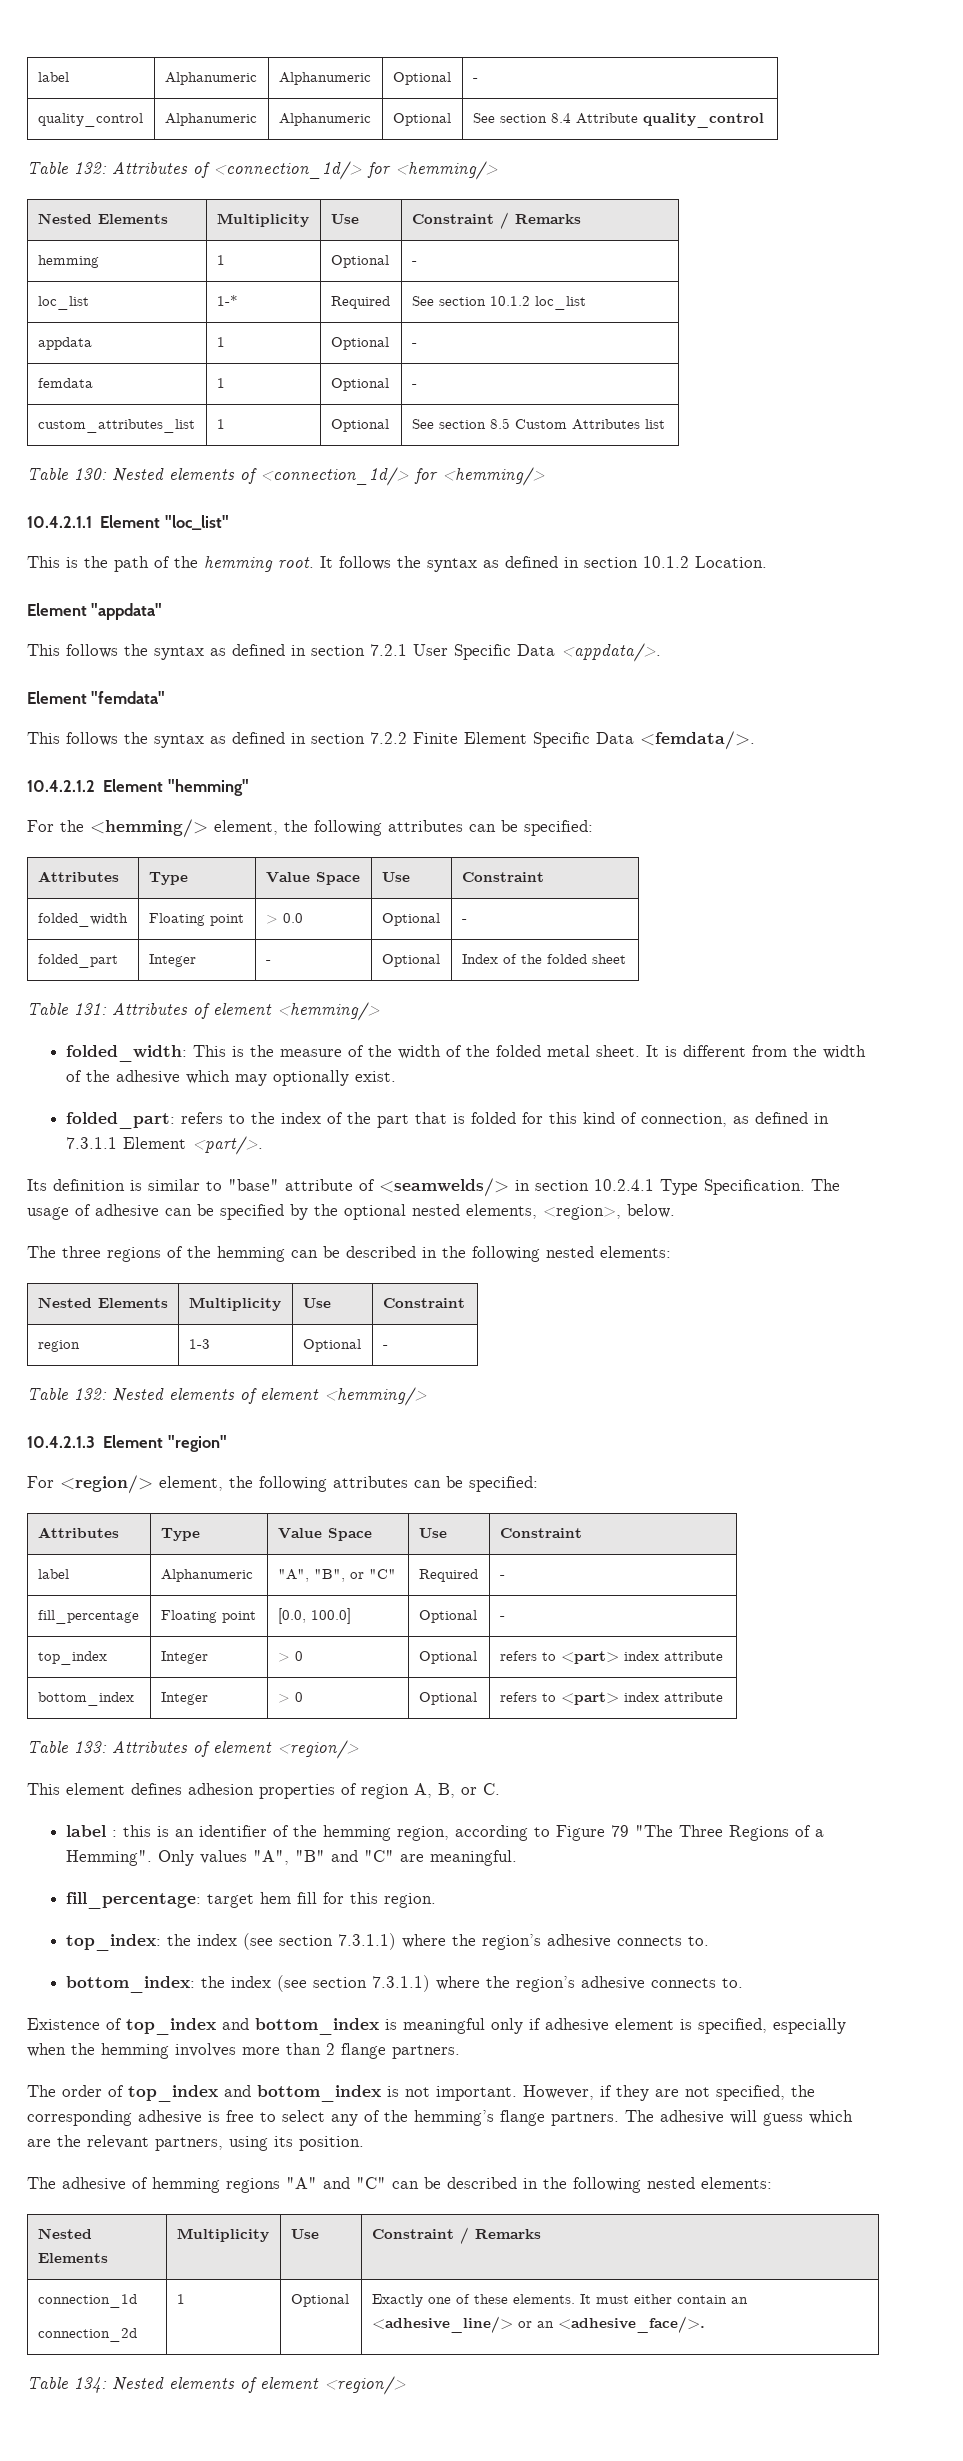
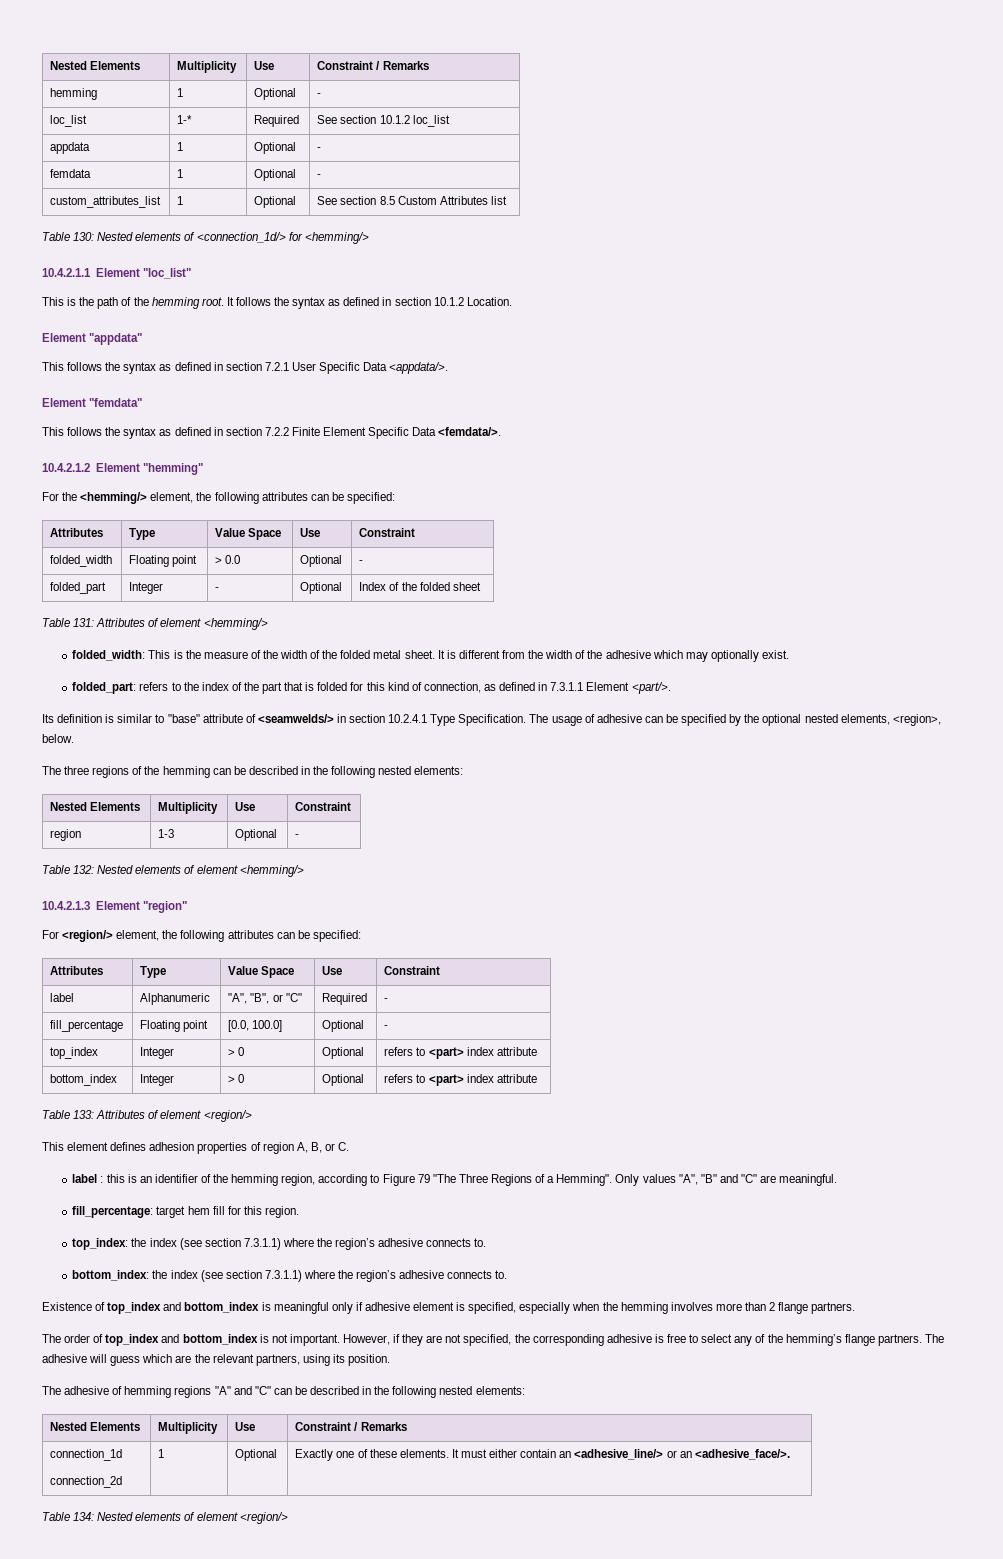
- label | Alphanumeric | Alphanumeric | Optional | -
- quality_control | Alphanumeric | Alphanumeric | Optional | See section 8.4 Attribute quality_control
- Table 132: Attributes of <connection_1d/> for <hemming/>

